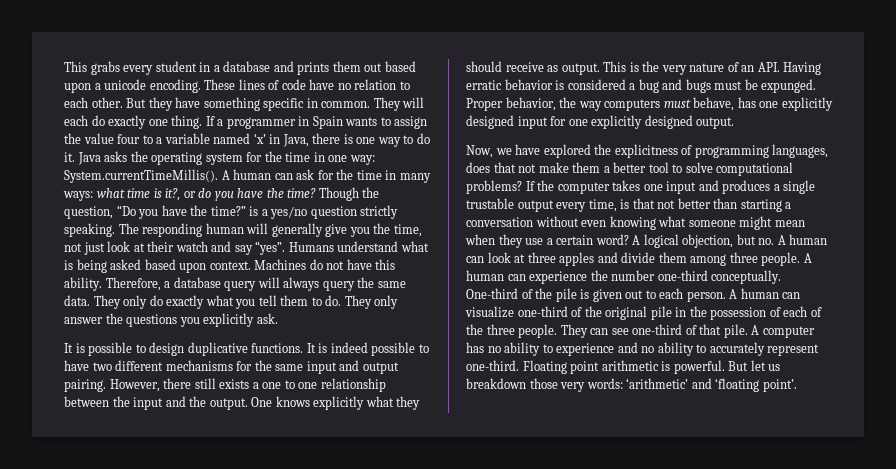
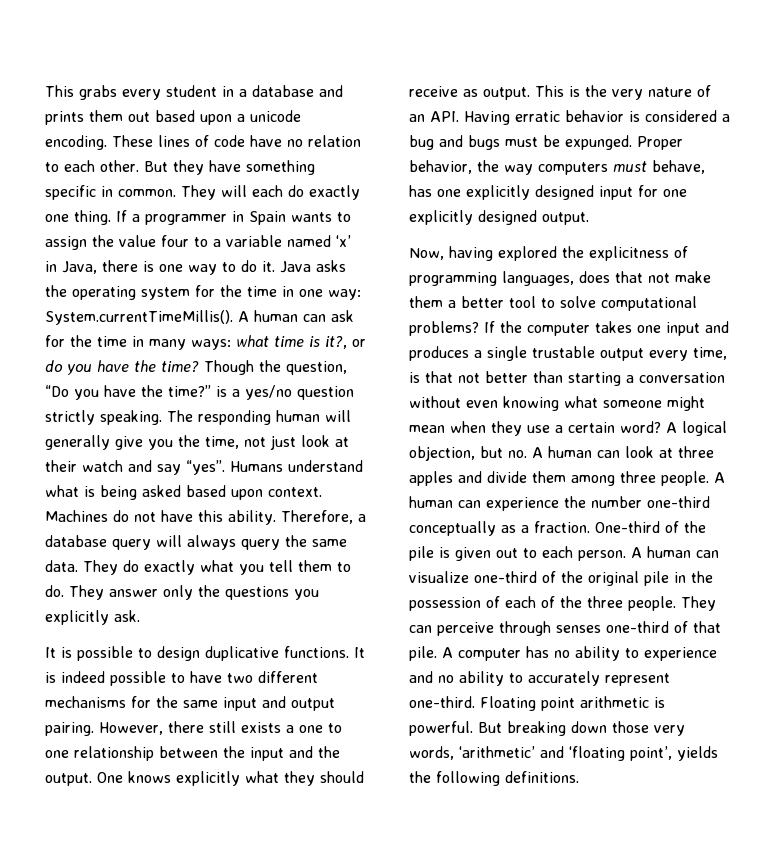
- They only do exactly what you tell them to do.
+ They do exactly what you tell them to do.
- They only answer the questions you explicitly ask.
+ They answer only the questions you explicitly ask.
- Now, we have explored the explicitness of programming languages, does that not make them a better tool to solve computational problems?
+ Now, having explored the explicitness of programming languages, does that not make them a better tool to solve computational problems?
- A human can experience the number one-third conceptually.
+ A human can experience the number one-third conceptually as a fraction.
- They can see one-third of that pile.
+ They can perceive through senses one-third of that pile.
- But let us breakdown those very words: ‘arithmetic’ and ‘floating point’.
+ But breaking down those very words, ‘arithmetic’ and ‘floating point’, yields the following definitions.

